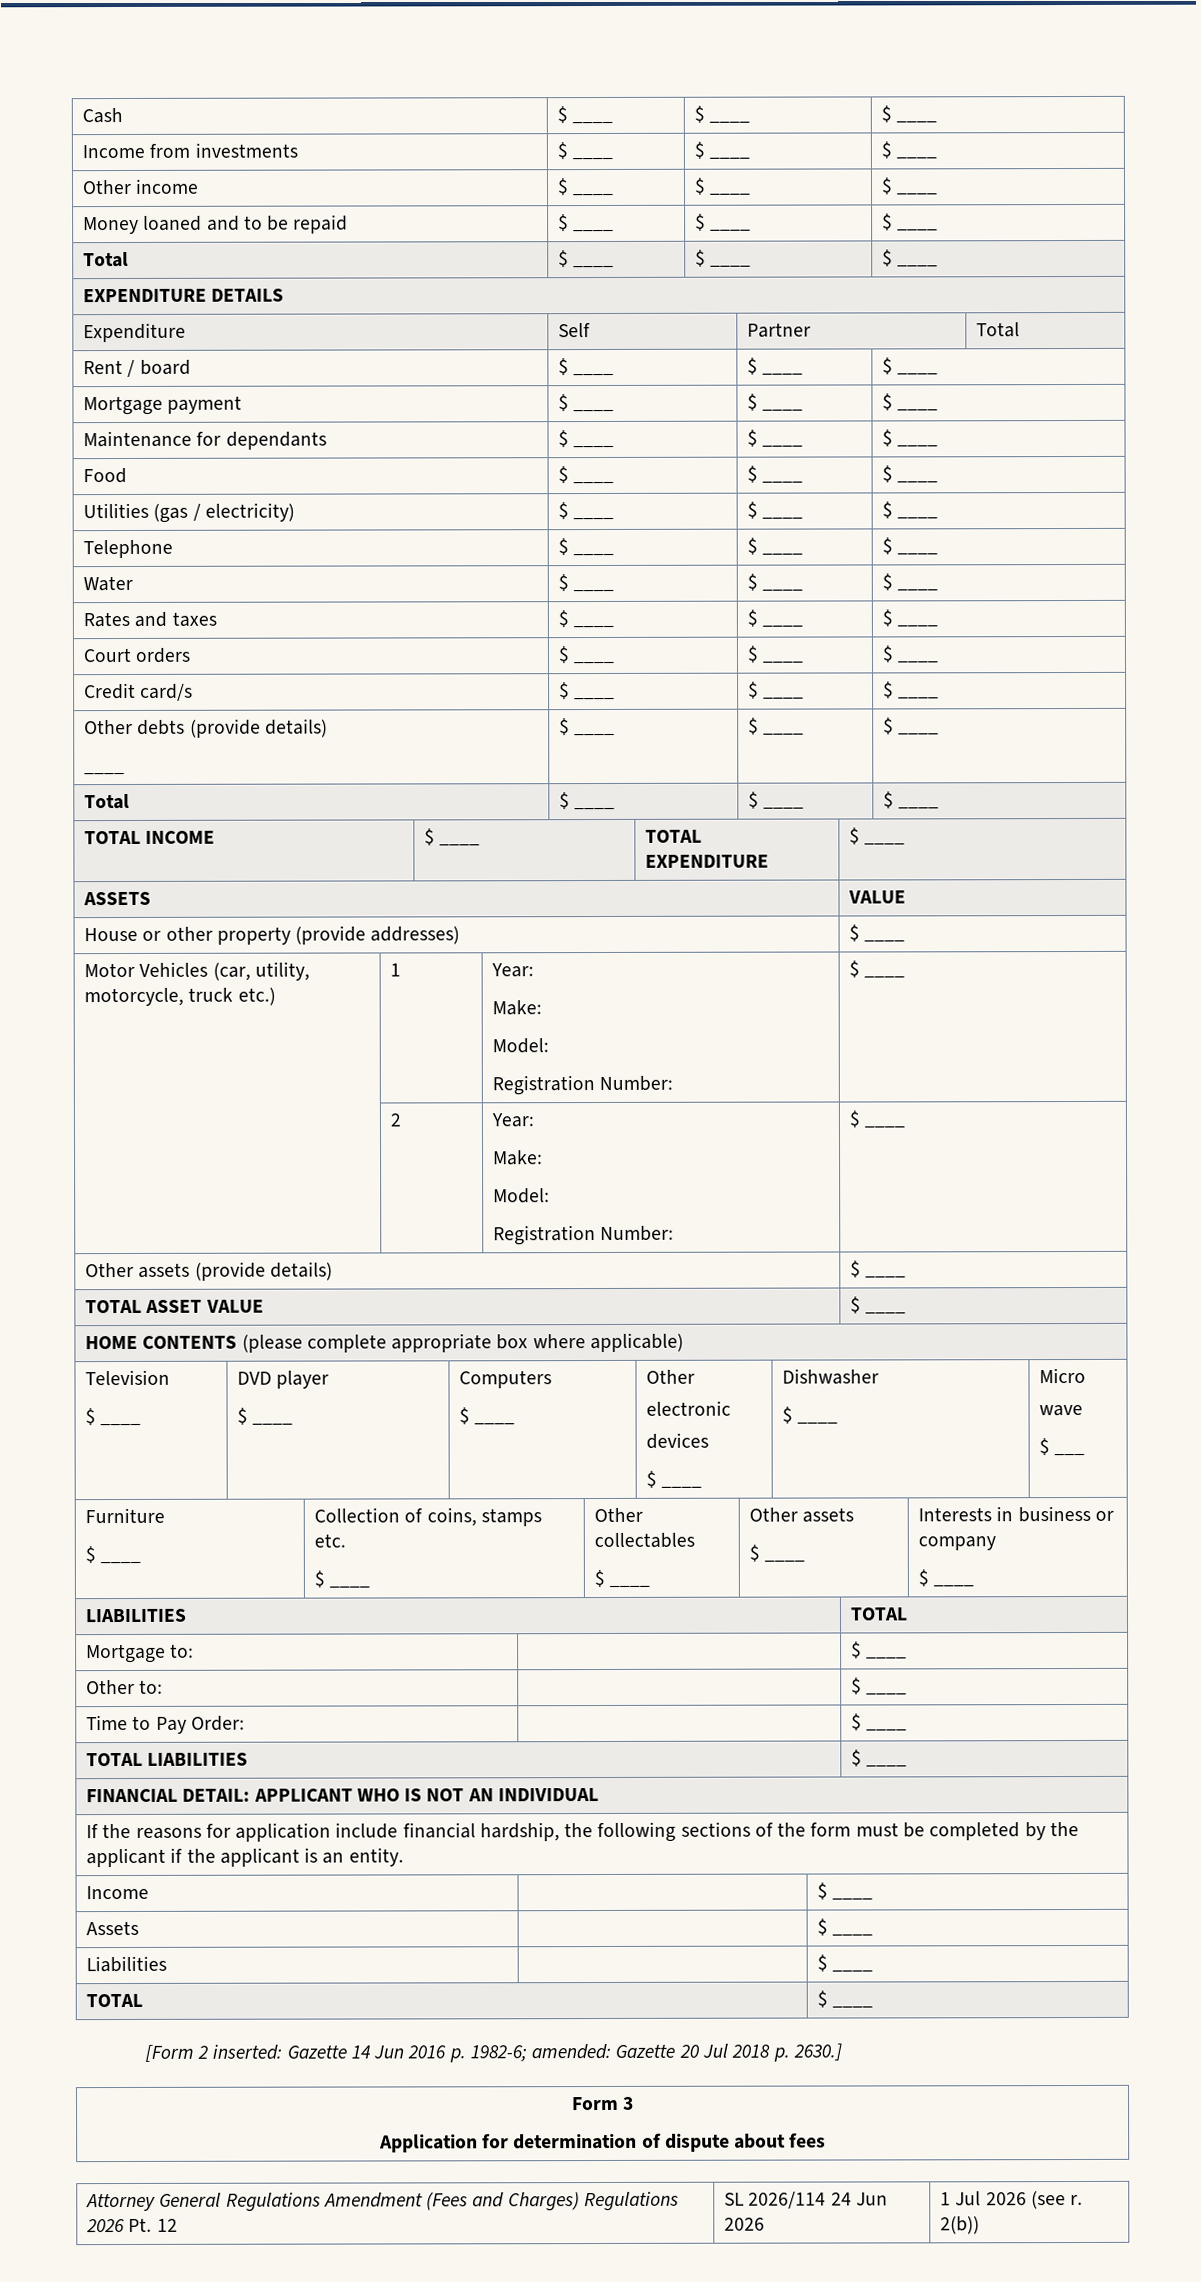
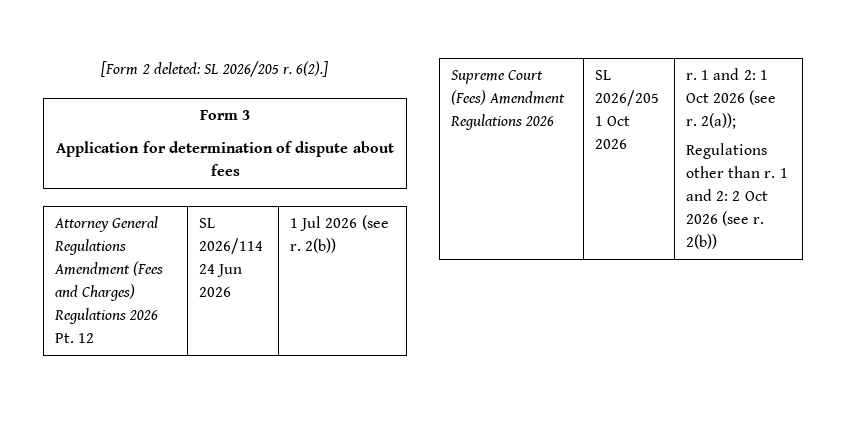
- Cash | $ ____ | $ ____ | $ ____
- Income from investments | $ ____ | $ ____ | $ ____
- Other income | $ ____ | $ ____ | $ ____
- Money loaned and to be repaid | $ ____ | $ ____ | $ ____
- Total | $ ____ | $ ____ | $ ____
- EXPENDITURE DETAILS
- Expenditure | Self | Partner | Total
- Rent / board | $ ____ | $ ____ | $ ____
- Mortgage payment | $ ____ | $ ____ | $ ____
- Maintenance for dependants | $ ____ | $ ____ | $ ____
- Food | $ ____ | $ ____ | $ ____
- Utilities (gas / electricity) | $ ____ | $ ____ | $ ____
- Telephone | $ ____ | $ ____ | $ ____
- Water | $ ____ | $ ____ | $ ____
- Rates and taxes | $ ____ | $ ____ | $ ____
- Court orders | $ ____ | $ ____ | $ ____
- Credit card/s | $ ____ | $ ____ | $ ____
- Other debts (provide details)
- ____ | $ ____ | $ ____ | $ ____
- Total | $ ____ | $ ____ | $ ____
- TOTAL INCOME | $ ____ | TOTAL EXPENDITURE | $ ____
- ASSETS | VALUE
- House or other property (provide addresses) | $ ____
- Motor Vehicles (car, utility, motorcycle, truck etc.) | 1 | Year:
- Make:
- Model:
- Registration Number: | $ ____
- | 2 | Year:
- Make:
- Model:
- Registration Number: | $ ____
- Other assets (provide details) | $ ____
- TOTAL ASSET VALUE | $ ____
- HOME CONTENTS (please complete appropriate box where applicable)
- Television
- $ ____ | DVD player
- $ ____ | Computers
- $ ____ | Other
- electronic
- devices
- $ ____ | Dishwasher
- $ ____ | Micro
- wave
- $ ___
- Furniture
- $ ____ | Collection of coins, stamps etc.
- $ ____ | Other collectables
- $ ____ | Other assets
- $ ____ | Interests in business or company
- $ ____
- LIABILITIES | TOTAL
- Mortgage to: | | $ ____
- Other to: | | $ ____
- Time to Pay Order: | | $ ____
- TOTAL LIABILITIES | $ ____
- FINANCIAL DETAIL: APPLICANT WHO IS NOT AN INDIVIDUAL
- If the reasons for application include financial hardship, the following sections of the form must be completed by the applicant if the applicant is an entity.
- Income | | $ ____
- Assets | | $ ____
- Liabilities | | $ ____
- TOTAL | $ ____
- [Form 2 inserted: Gazette 14 Jun 2016 p. 1982-6; amended: Gazette 20 Jul 2018 p. 2630.]
+ [Form 2 deleted: SL 2026/205 r. 6(2).]
+ Supreme Court (Fees) Amendment Regulations 2026 | SL 2026/205 1 Oct 2026 | r. 1 and 2: 1 Oct 2026 (see r. 2(a));
+ Regulations other than r. 1 and 2: 2 Oct 2026 (see r. 2(b))

